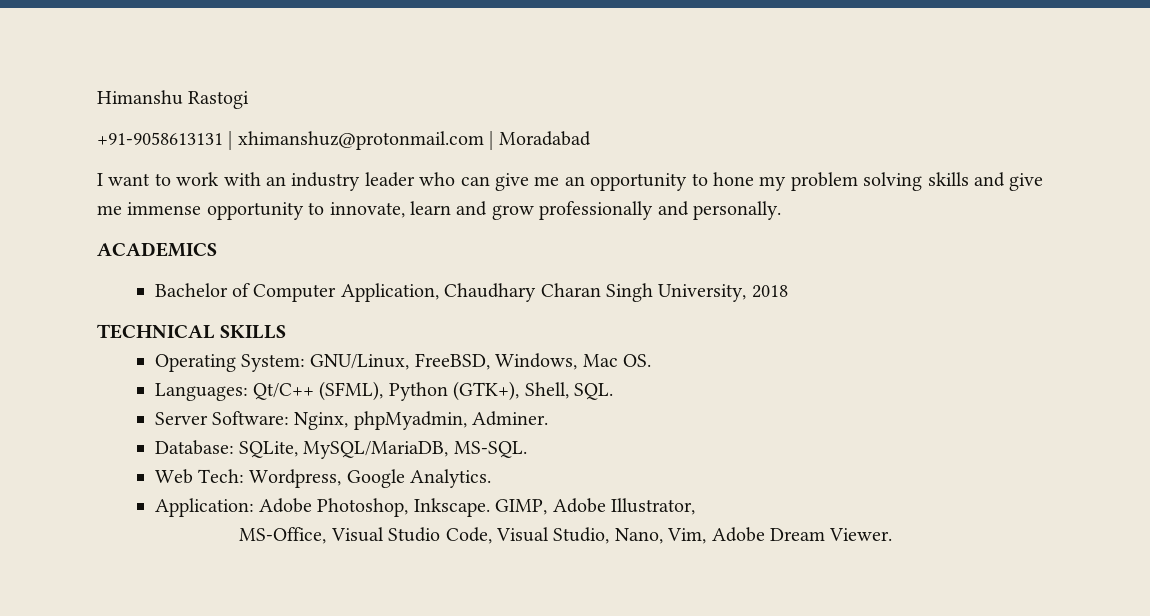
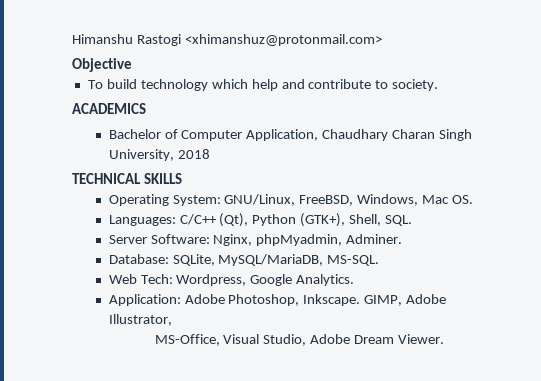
- Himanshu Rastogi
- +91-9058613131 | xhimanshuz@protonmail.com | Moradabad
- I want to work with an industry leader who can give me an opportunity to hone my problem solving skills and give me immense opportunity to innovate, learn and grow professionally and personally.
+ Himanshu Rastogi <xhimanshuz@protonmail.com>
+ Objective
+ To build technology which help and contribute to society.
- Languages: Qt/C++ (SFML), Python (GTK+), Shell, SQL.
+ Languages: C/C++ (Qt), Python (GTK+), Shell, SQL.
- MS-Office, Visual Studio Code, Visual Studio, Nano, Vim, Adobe Dream Viewer.
+ MS-Office, Visual Studio, Adobe Dream Viewer.

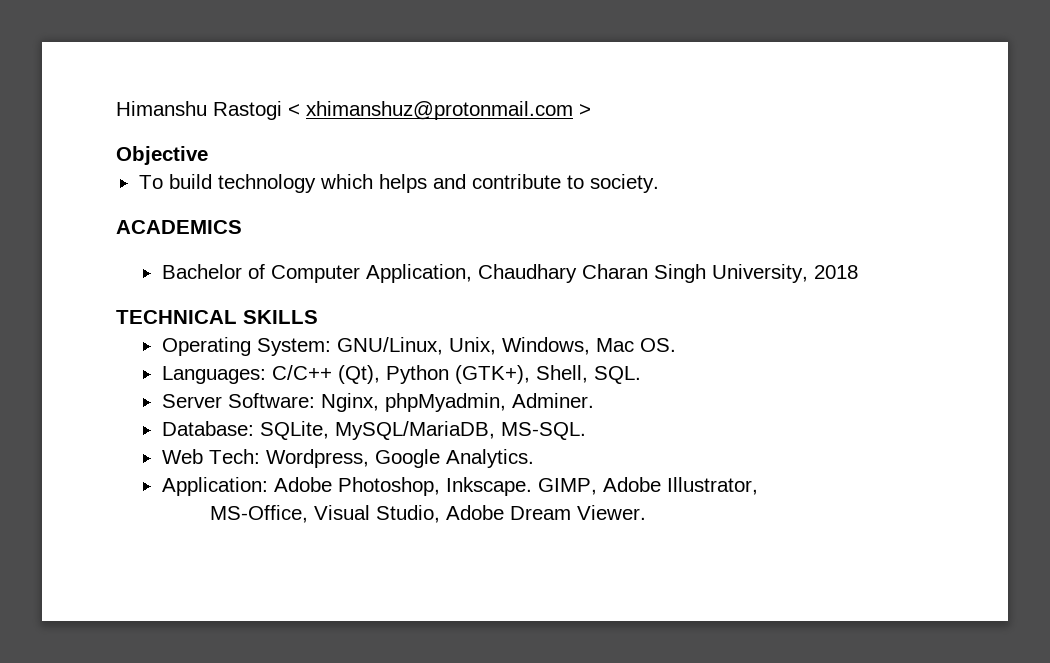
- Himanshu Rastogi <xhimanshuz@protonmail.com>
+ Himanshu Rastogi < xhimanshuz@protonmail.com >
- To build technology which help and contribute to society.
+ To build technology which helps and contribute to society.
- Operating System: GNU/Linux, FreeBSD, Windows, Mac OS.
+ Operating System: GNU/Linux, Unix, Windows, Mac OS.

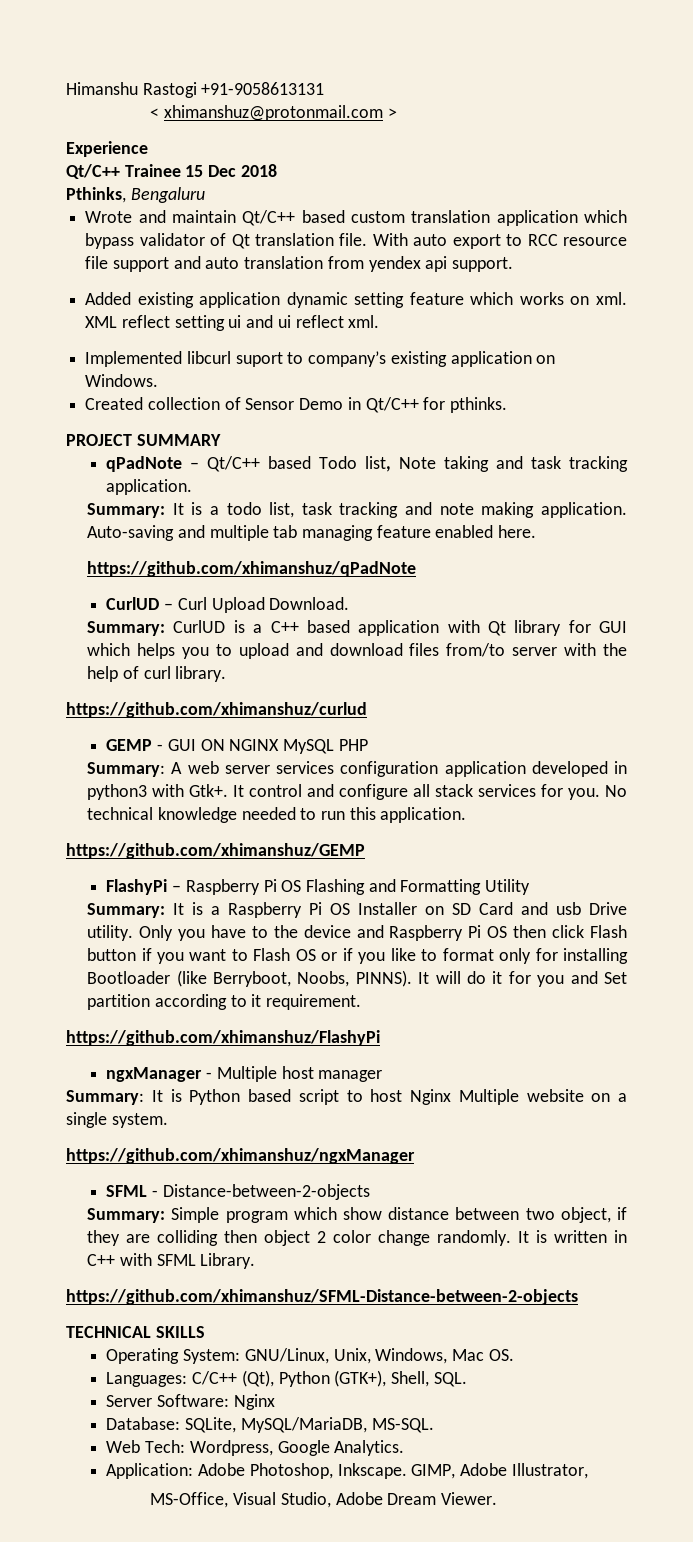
- Himanshu Rastogi < xhimanshuz@protonmail.com >
+ Himanshu Rastogi +91-9058613131
+ < xhimanshuz@protonmail.com >
- Objective
- To build technology which helps and contribute to society.
- ACADEMICS
- Bachelor of Computer Application, Chaudhary Charan Singh University, 2018
+ Experience
+ Qt/C++ Trainee 15 Dec 2018
+ Pthinks, Bengaluru
+ Wrote and maintain Qt/C++ based custom translation application which bypass validator of Qt translation file. With auto export to RCC resource file support and auto translation from yendex api support.
+ Added existing application dynamic setting feature which works on xml. XML reflect setting ui and ui reflect xml.
+ Implemented libcurl suport to company’s existing application on Windows.
+ Created collection of Sensor Demo in Qt/C++ for pthinks.
+ PROJECT SUMMARY
+ qPadNote – Qt/C++ based Todo list, Note taking and task tracking application.
+ Summary: It is a todo list, task tracking and note making application. Auto-saving and multiple tab managing feature enabled here.
+ https://github.com/xhimanshuz/qPadNote
+ CurlUD – Curl Upload Download.
+ Summary: CurlUD is a C++ based application with Qt library for GUI which helps you to upload and download files from/to server with the help of curl library.
+ https://github.com/xhimanshuz/curlud
+ GEMP - GUI ON NGINX MySQL PHP
+ Summary: A web server services configuration application developed in python3 with Gtk+. It control and configure all stack services for you. No technical knowledge needed to run this application.
+ https://github.com/xhimanshuz/GEMP
+ FlashyPi – Raspberry Pi OS Flashing and Formatting Utility
+ Summary: It is a Raspberry Pi OS Installer on SD Card and usb Drive utility. Only you have to the device and Raspberry Pi OS then click Flash button if you want to Flash OS or if you like to format only for installing Bootloader (like Berryboot, Noobs, PINNS). It will do it for you and Set partition according to it requirement.
+ https://github.com/xhimanshuz/FlashyPi
+ ngxManager - Multiple host manager
+ Summary: It is Python based script to host Nginx Multiple website on a single system.
+ https://github.com/xhimanshuz/ngxManager
+ SFML - Distance-between-2-objects
+ Summary: Simple program which show distance between two object, if they are colliding then object 2 color change randomly. It is written in C++ with SFML Library.
+ https://github.com/xhimanshuz/SFML-Distance-between-2-objects
- Server Software: Nginx, phpMyadmin, Adminer.
+ Server Software: Nginx

